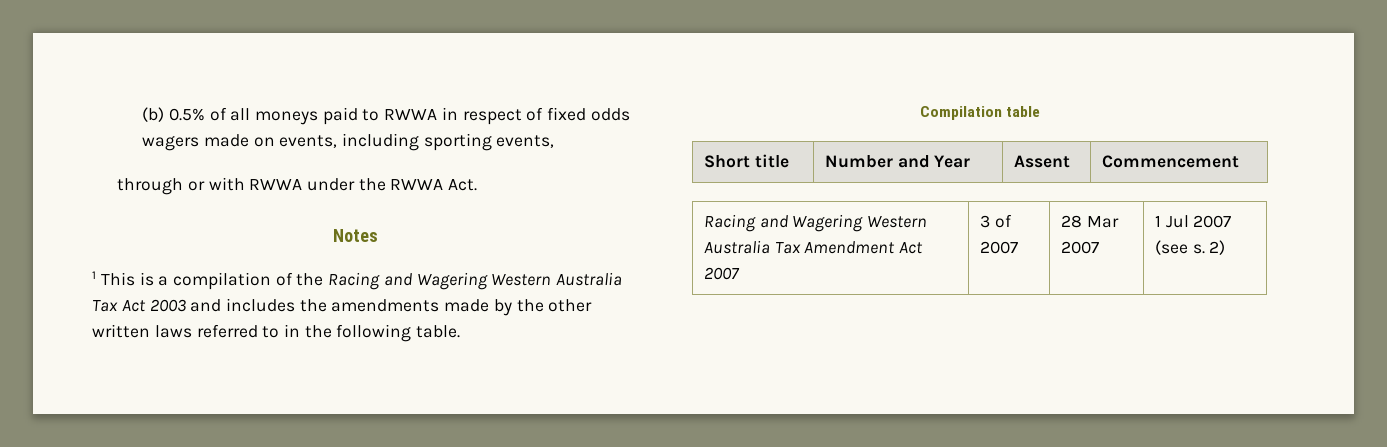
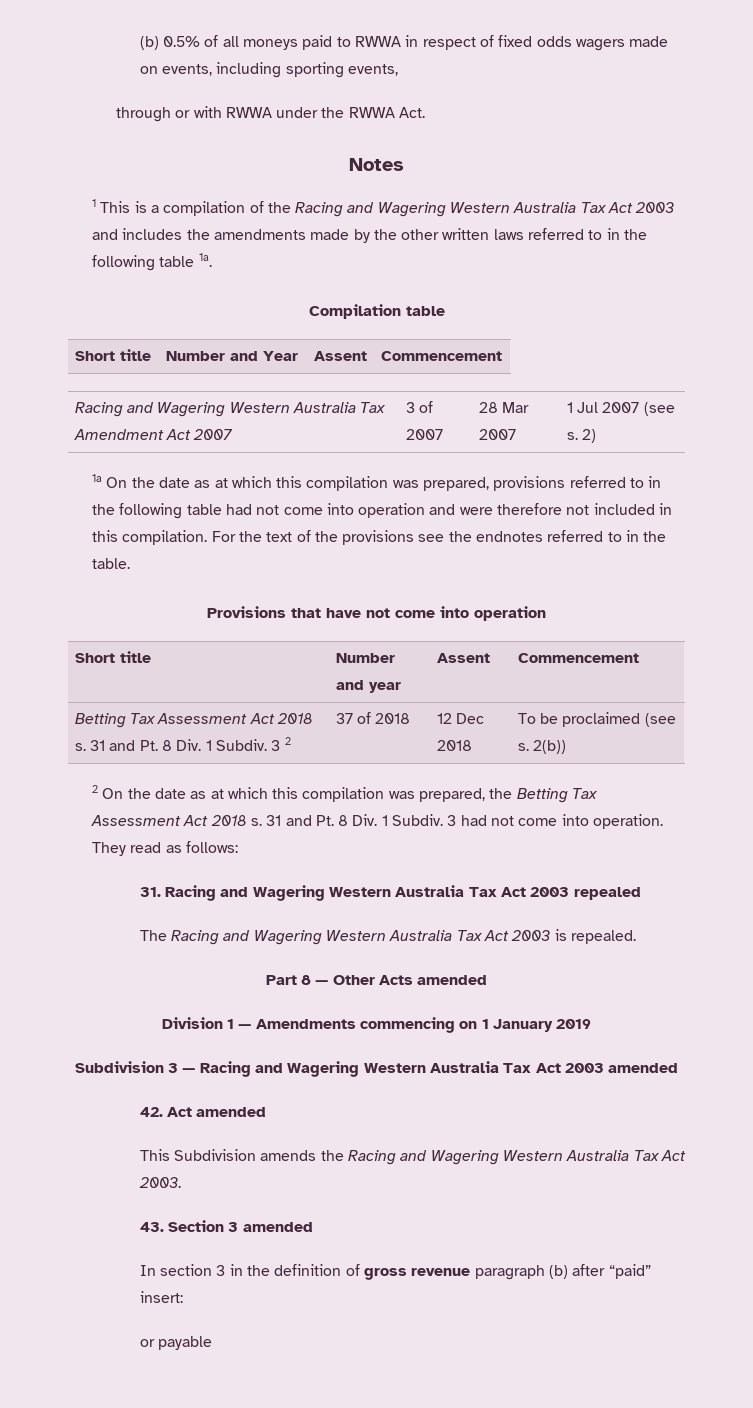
- 1 This is a compilation of the Racing and Wagering Western Australia Tax Act 2003 and includes the amendments made by the other written laws referred to in the following table.
+ 1 This is a compilation of the Racing and Wagering Western Australia Tax Act 2003 and includes the amendments made by the other written laws referred to in the following table 1a.
+ 1a On the date as at which this compilation was prepared, provisions referred to in the following table had not come into operation and were therefore not included in this compilation. For the text of the provisions see the endnotes referred to in the table.
+ Provisions that have not come into operation
+ Short title | Number and year | Assent | Commencement
+ Betting Tax Assessment Act 2018 s. 31 and Pt. 8 Div. 1 Subdiv. 3 2 | 37 of 2018 | 12 Dec 2018 | To be proclaimed (see s. 2(b))
+ 2 On the date as at which this compilation was prepared, the Betting Tax Assessment Act 2018 s. 31 and Pt. 8 Div. 1 Subdiv. 3 had not come into operation. They read as follows:
+ 31. Racing and Wagering Western Australia Tax Act 2003 repealed
+ The Racing and Wagering Western Australia Tax Act 2003 is repealed.
+ Part 8 — Other Acts amended
+ Division 1 — Amendments commencing on 1 January 2019
+ Subdivision 3 — Racing and Wagering Western Australia Tax Act 2003 amended
+ 42. Act amended
+ This Subdivision amends the Racing and Wagering Western Australia Tax Act 2003.
+ 43. Section 3 amended
+ In section 3 in the definition of gross revenue paragraph (b) after “paid” insert:
+ or payable

